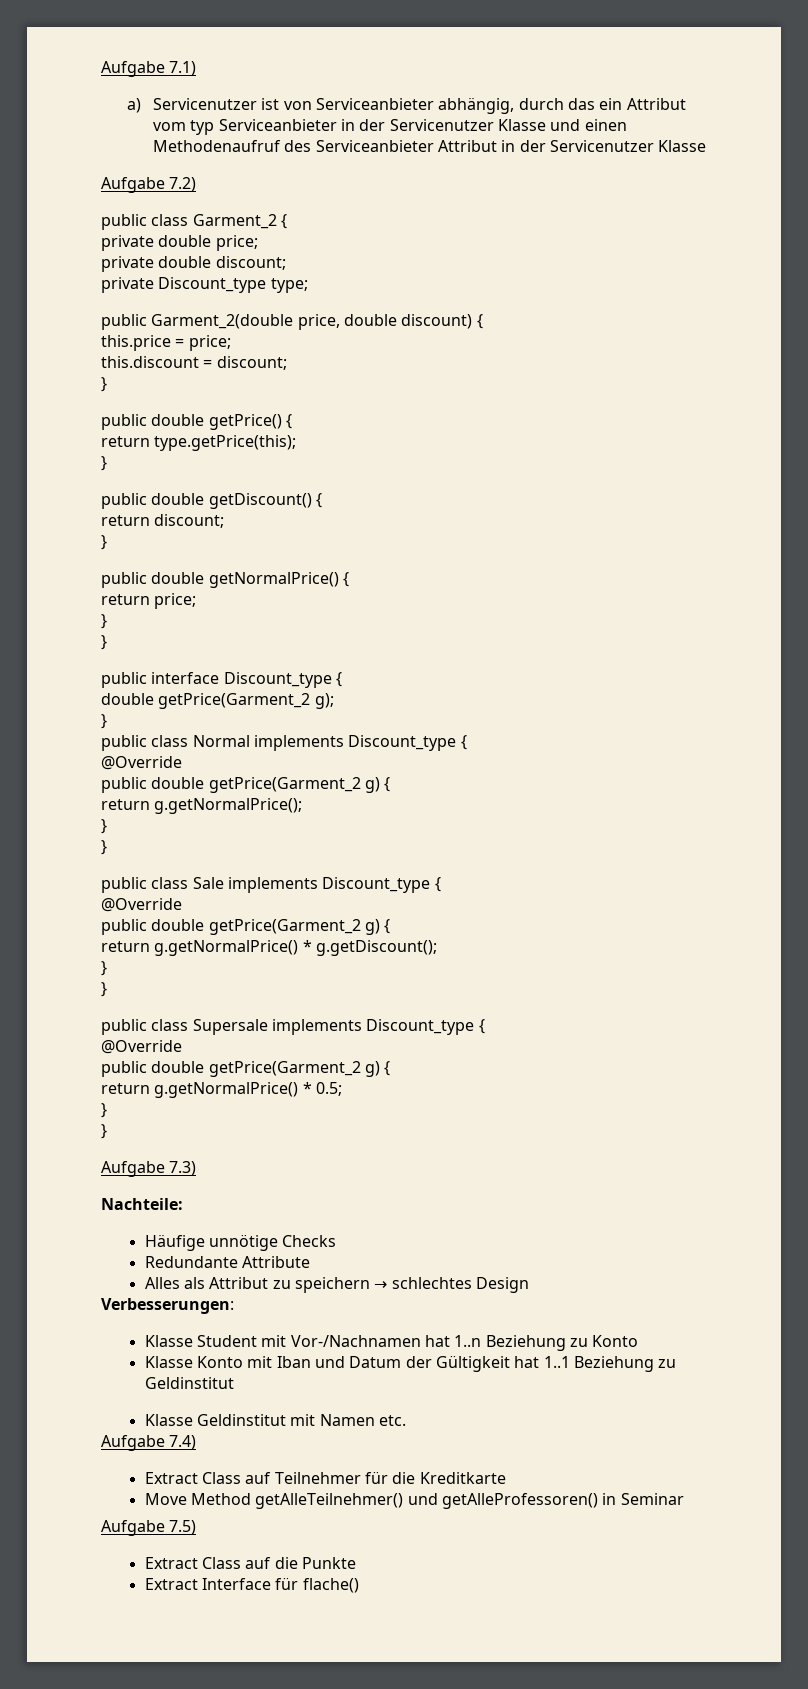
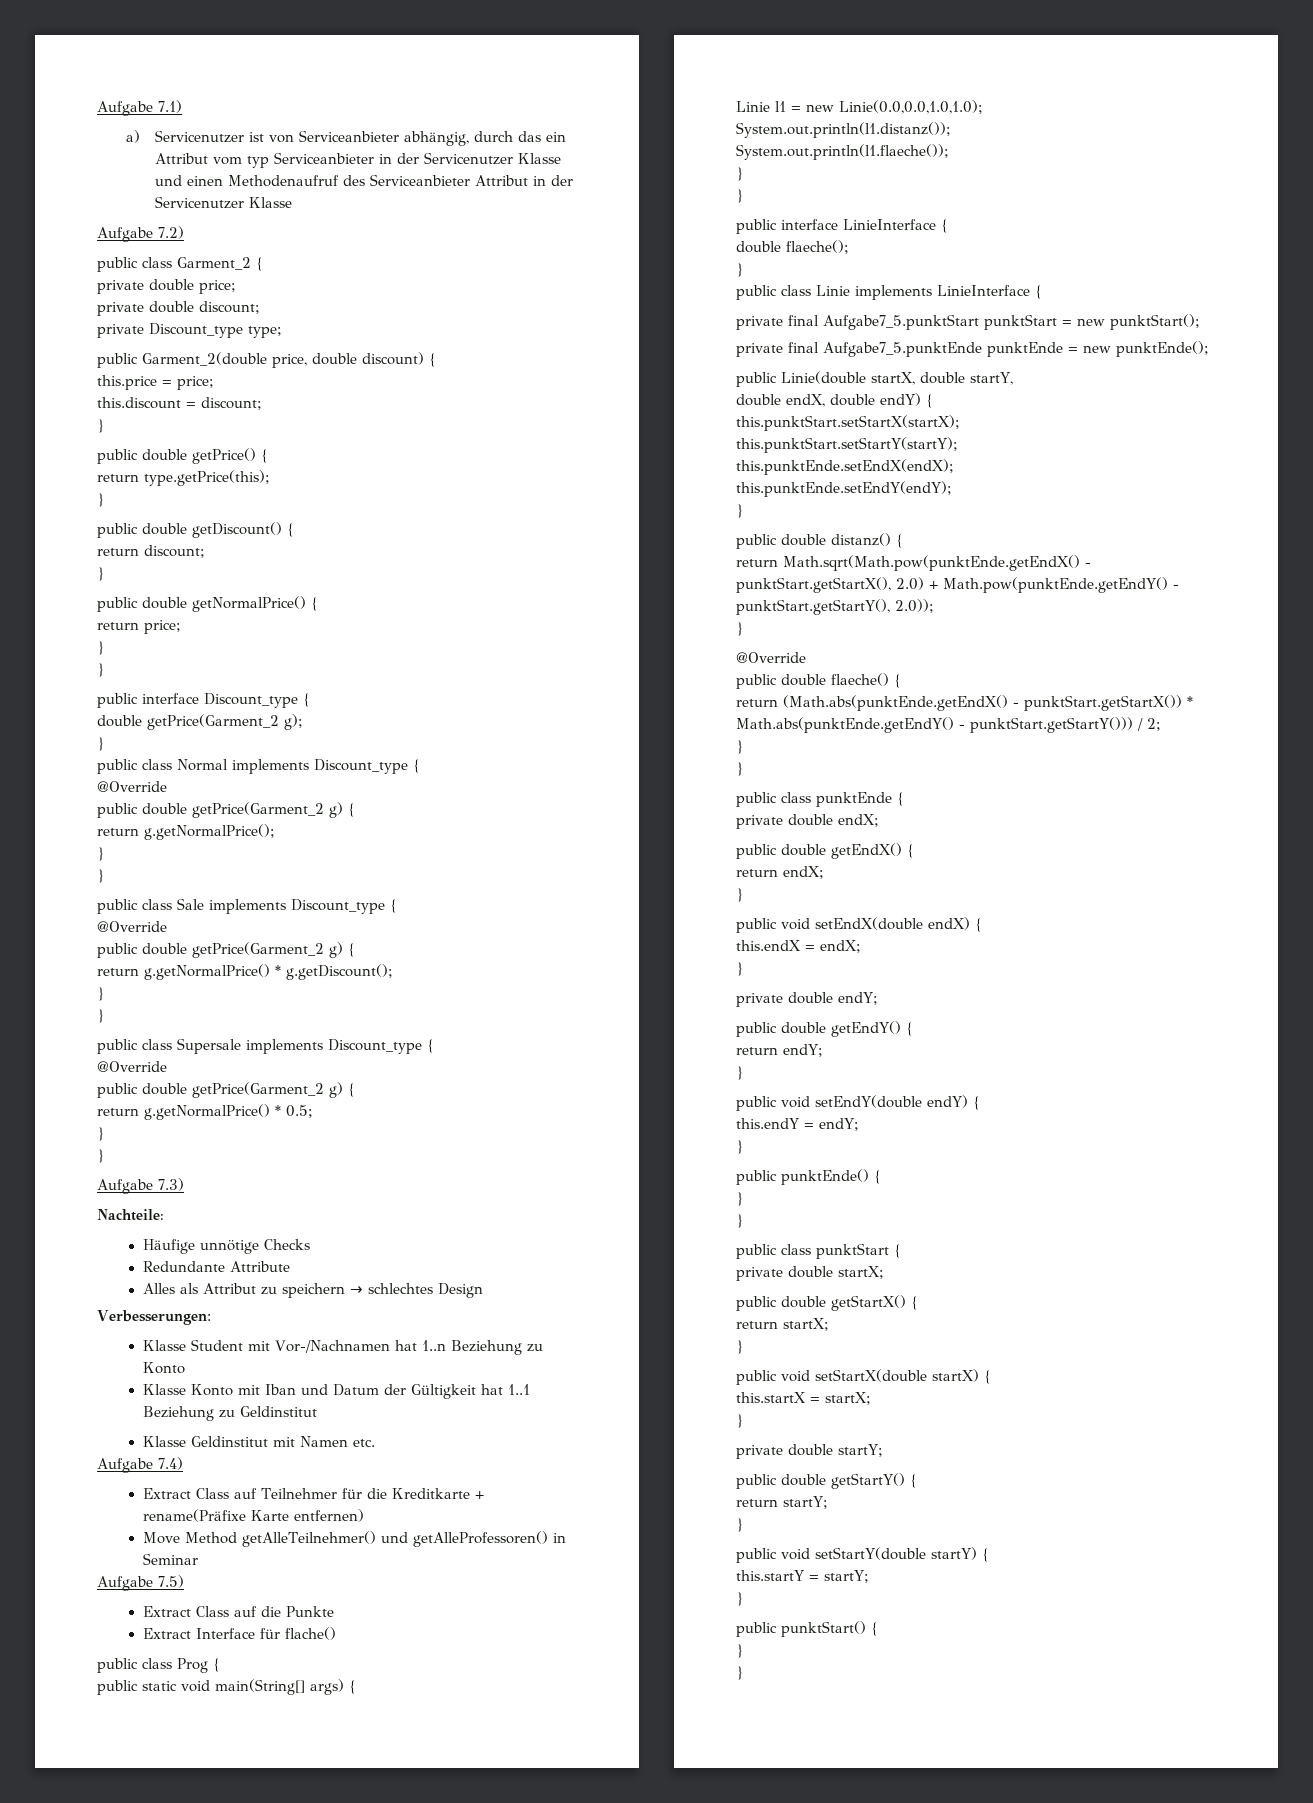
- Extract Class auf Teilnehmer für die Kreditkarte
+ Extract Class auf Teilnehmer für die Kreditkarte + rename(Präfixe Karte entfernen)
+ public class Prog {
+ public static void main(String[] args) {
+ Linie l1 = new Linie(0.0,0.0,1.0,1.0);
+ System.out.println(l1.distanz());
+ System.out.println(l1.flaeche());
+ }
+ }
+ public interface LinieInterface {
+ double flaeche();
+ }
+ public class Linie implements LinieInterface {
+ private final Aufgabe7_5.punktStart punktStart = new punktStart();
+ private final Aufgabe7_5.punktEnde punktEnde = new punktEnde();
+ public Linie(double startX, double startY,
+ double endX, double endY) {
+ this.punktStart.setStartX(startX);
+ this.punktStart.setStartY(startY);
+ this.punktEnde.setEndX(endX);
+ this.punktEnde.setEndY(endY);
+ }
+ public double distanz() {
+ return Math.sqrt(Math.pow(punktEnde.getEndX() - punktStart.getStartX(), 2.0) + Math.pow(punktEnde.getEndY() - punktStart.getStartY(), 2.0));
+ }
+ @Override
+ public double flaeche() {
+ return (Math.abs(punktEnde.getEndX() - punktStart.getStartX()) * Math.abs(punktEnde.getEndY() - punktStart.getStartY())) / 2;
+ }
+ }
+ public class punktEnde {
+ private double endX;
+ public double getEndX() {
+ return endX;
+ }
+ public void setEndX(double endX) {
+ this.endX = endX;
+ }
+ private double endY;
+ public double getEndY() {
+ return endY;
+ }
+ public void setEndY(double endY) {
+ this.endY = endY;
+ }
+ public punktEnde() {
+ }
+ }
+ public class punktStart {
+ private double startX;
+ public double getStartX() {
+ return startX;
+ }
+ public void setStartX(double startX) {
+ this.startX = startX;
+ }
+ private double startY;
+ public double getStartY() {
+ return startY;
+ }
+ public void setStartY(double startY) {
+ this.startY = startY;
+ }
+ public punktStart() {
+ }
+ }

